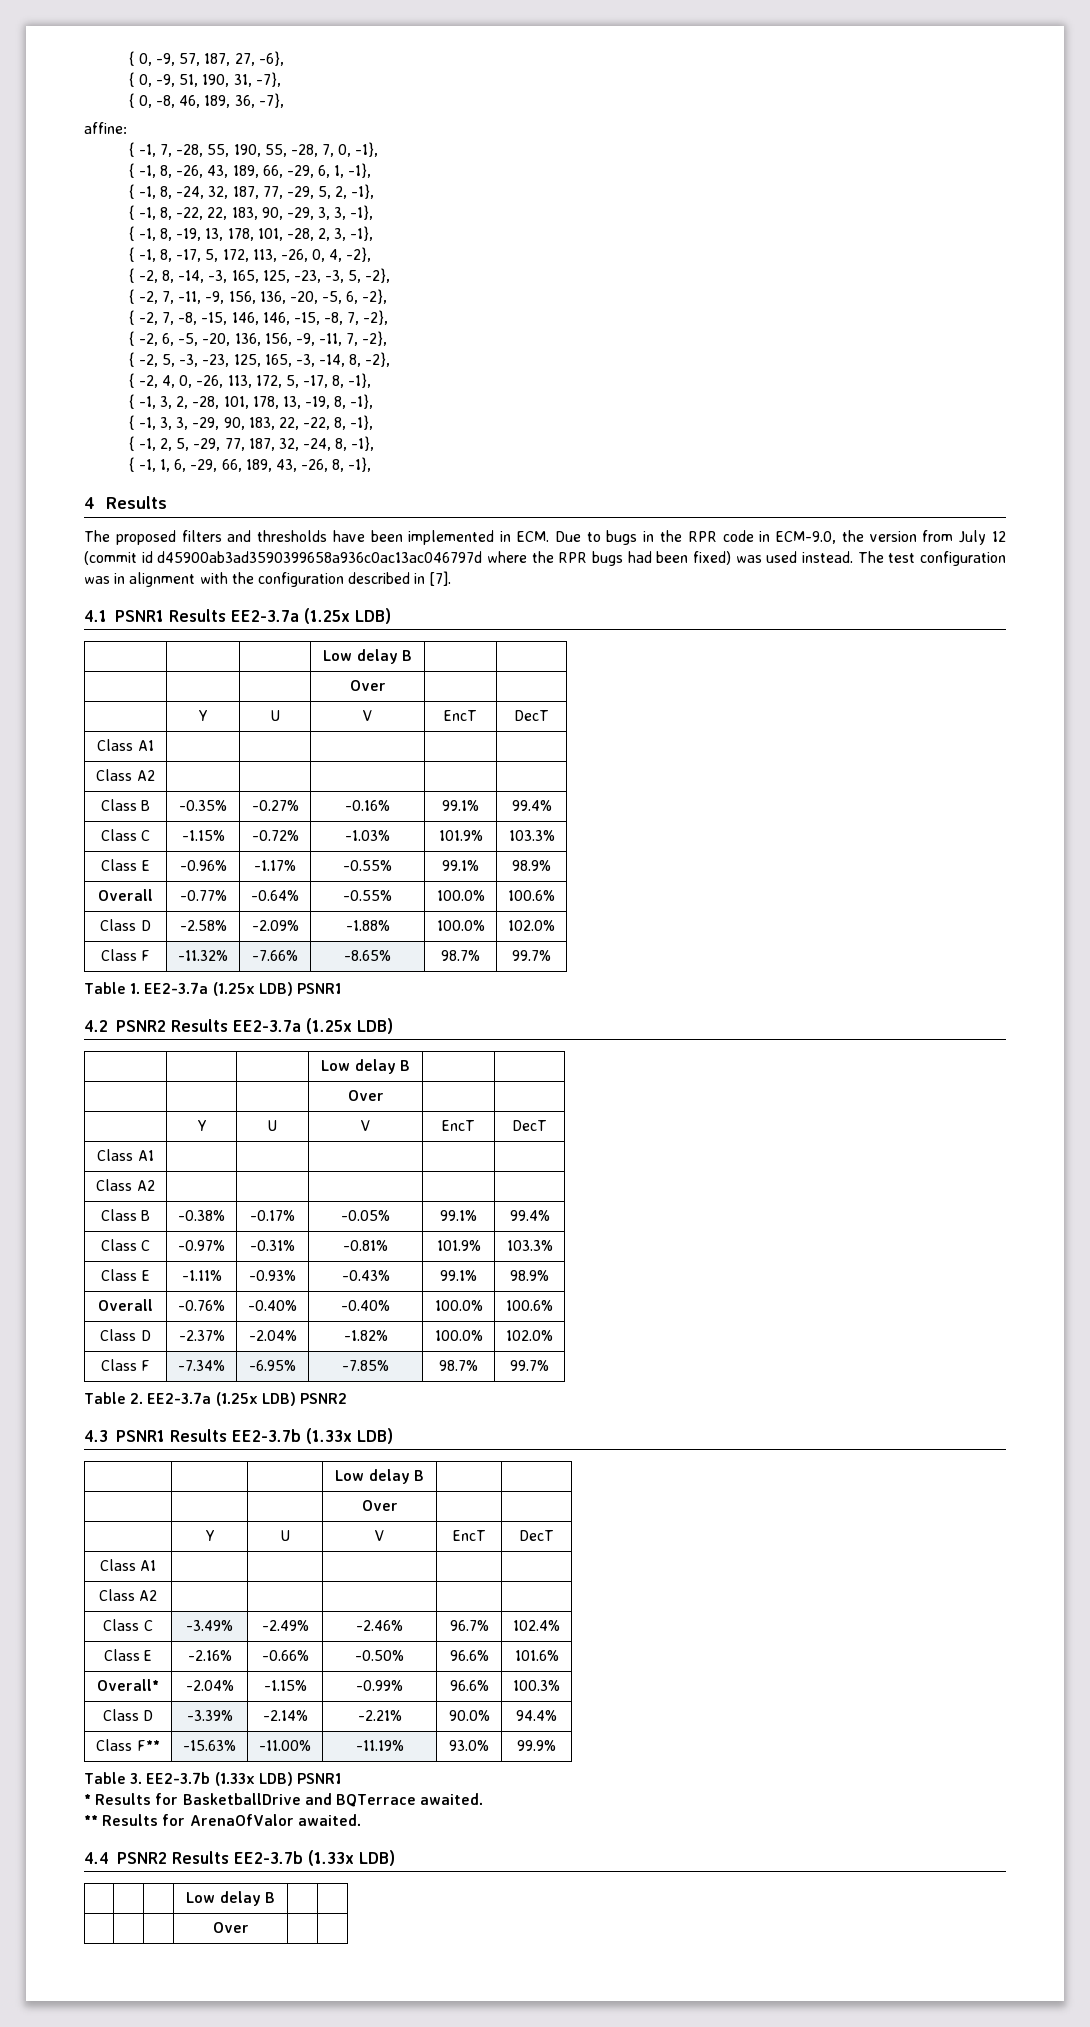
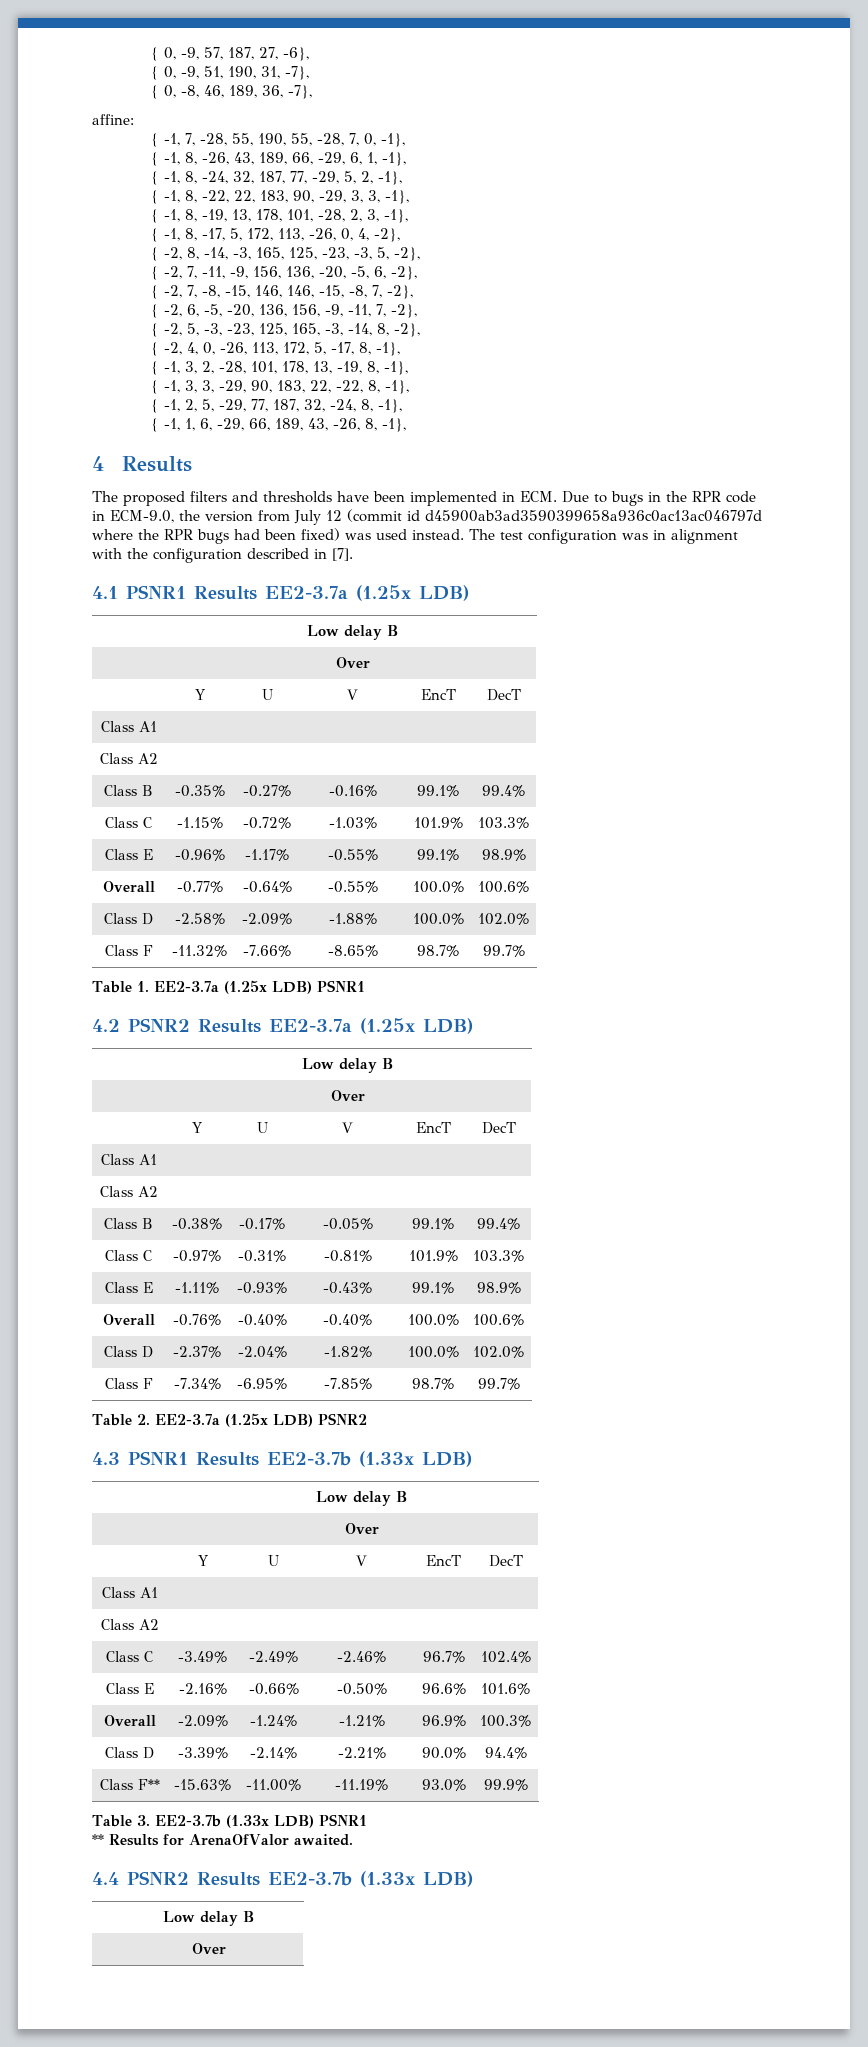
- Overall* | -2.04% | -1.15% | -0.99% | 96.6% | 100.3%
+ Overall | -2.09% | -1.24% | -1.21% | 96.9% | 100.3%
- * Results for BasketballDrive and BQTerrace awaited.

